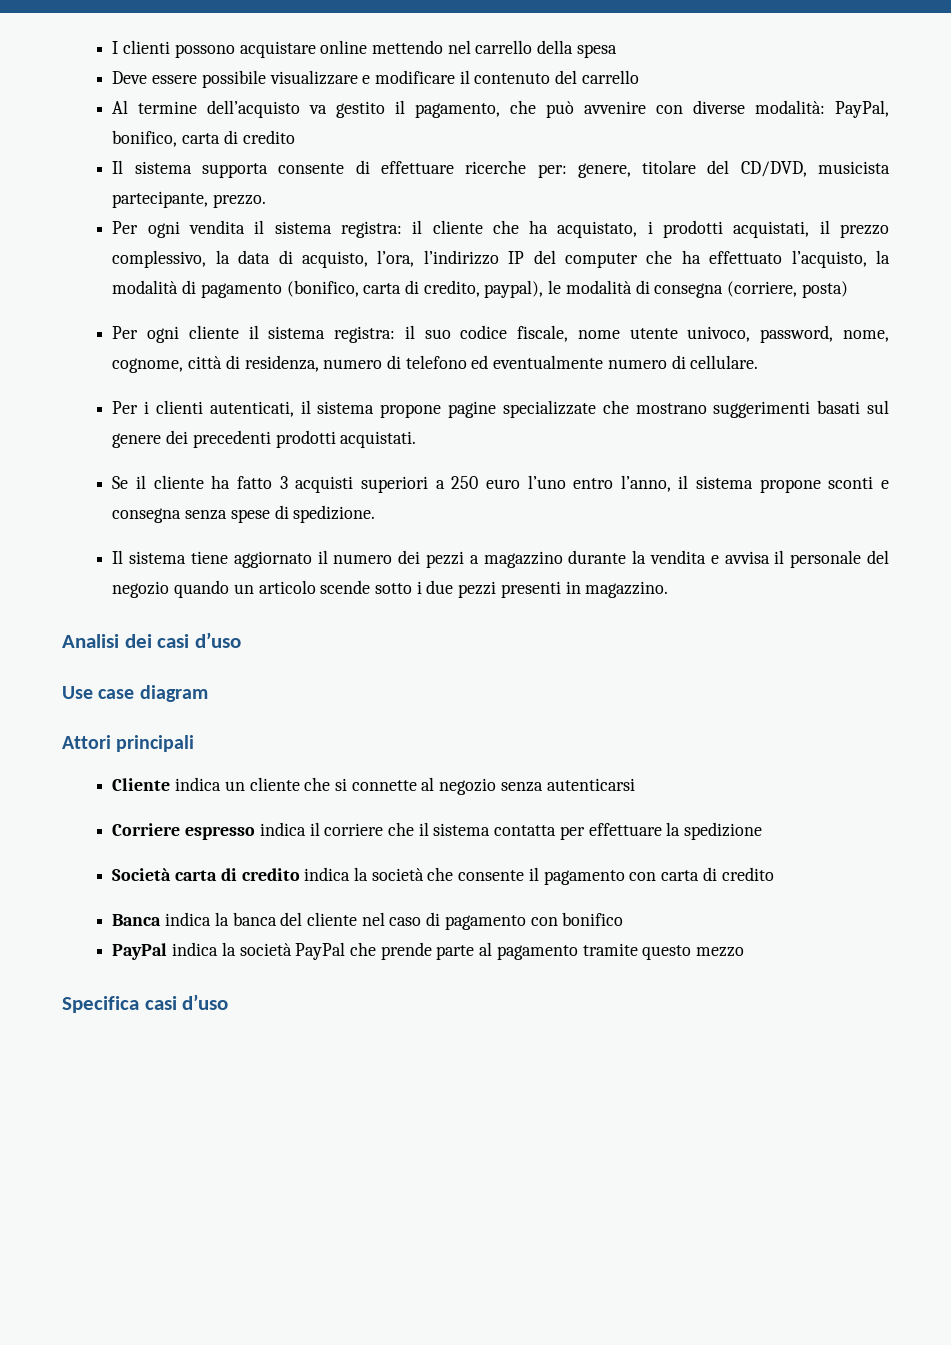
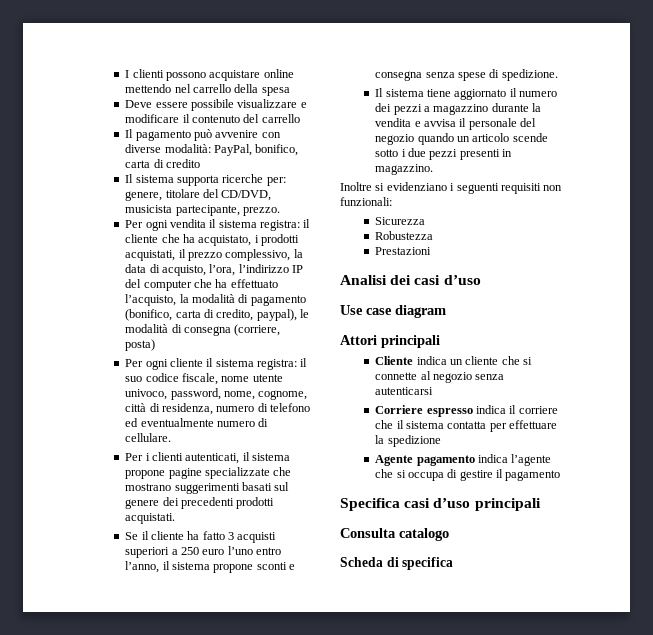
- Al termine dell’acquisto va gestito il pagamento, che può avvenire con diverse modalità: PayPal, bonifico, carta di credito
+ Il pagamento può avvenire con diverse modalità: PayPal, bonifico, carta di credito
- Il sistema supporta consente di effettuare ricerche per: genere, titolare del CD/DVD, musicista partecipante, prezzo.
+ Il sistema supporta ricerche per: genere, titolare del CD/DVD, musicista partecipante, prezzo.
+ Inoltre si evidenziano i seguenti requisiti non funzionali:
+ Sicurezza
+ Robustezza
+ Prestazioni
- Società carta di credito indica la società che consente il pagamento con carta di credito
- Banca indica la banca del cliente nel caso di pagamento con bonifico
- PayPal indica la società PayPal che prende parte al pagamento tramite questo mezzo
- Specifica casi d’uso
+ Agente pagamento indica l’agente che si occupa di gestire il pagamento
+ Specifica casi d’uso principali
+ Consulta catalogo
+ Scheda di specifica

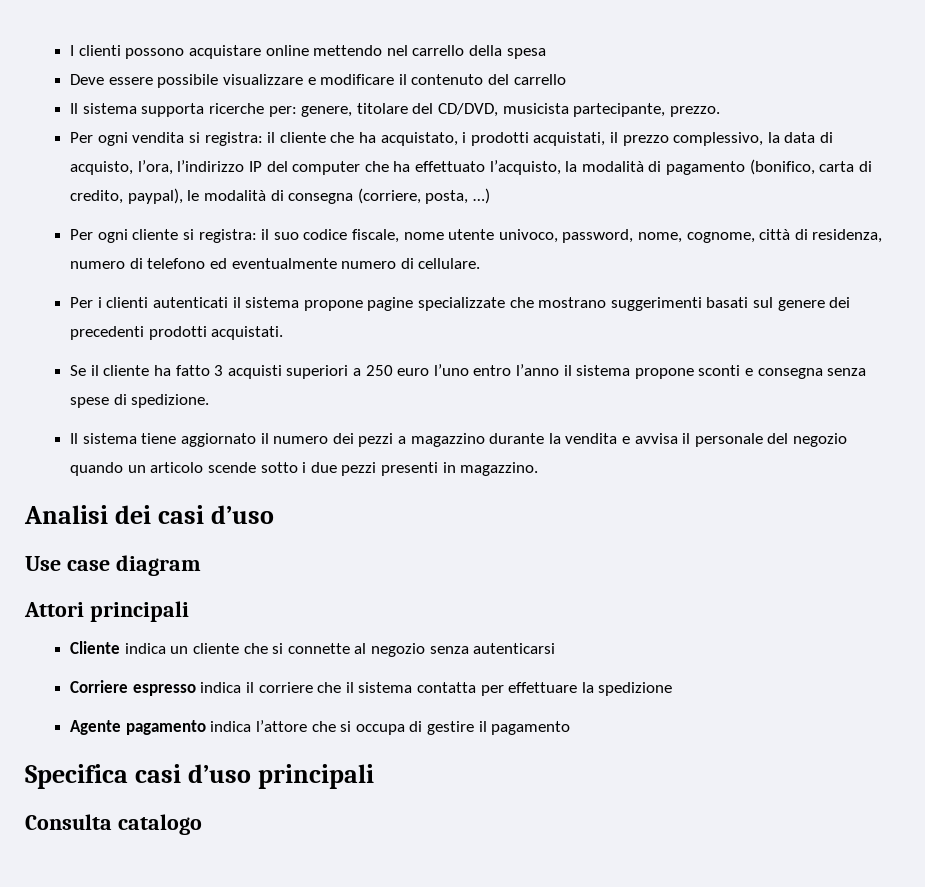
- Il pagamento può avvenire con diverse modalità: PayPal, bonifico, carta di credito
- Per ogni vendita il sistema registra: il cliente che ha acquistato, i prodotti acquistati, il prezzo complessivo, la data di acquisto, l’ora, l’indirizzo IP del computer che ha effettuato l’acquisto, la modalità di pagamento (bonifico, carta di credito, paypal), le modalità di consegna (corriere, posta)
+ Per ogni vendita si registra: il cliente che ha acquistato, i prodotti acquistati, il prezzo complessivo, la data di acquisto, l’ora, l’indirizzo IP del computer che ha effettuato l’acquisto, la modalità di pagamento (bonifico, carta di credito, paypal), le modalità di consegna (corriere, posta, …)
- Per ogni cliente il sistema registra: il suo codice fiscale, nome utente univoco, password, nome, cognome, città di residenza, numero di telefono ed eventualmente numero di cellulare.
+ Per ogni cliente si registra: il suo codice fiscale, nome utente univoco, password, nome, cognome, città di residenza, numero di telefono ed eventualmente numero di cellulare.
- Per i clienti autenticati, il sistema propone pagine specializzate che mostrano suggerimenti basati sul genere dei precedenti prodotti acquistati.
+ Per i clienti autenticati il sistema propone pagine specializzate che mostrano suggerimenti basati sul genere dei precedenti prodotti acquistati.
- Se il cliente ha fatto 3 acquisti superiori a 250 euro l’uno entro l’anno, il sistema propone sconti e consegna senza spese di spedizione.
+ Se il cliente ha fatto 3 acquisti superiori a 250 euro l’uno entro l’anno il sistema propone sconti e consegna senza spese di spedizione.
- Inoltre si evidenziano i seguenti requisiti non funzionali:
- Sicurezza
- Robustezza
- Prestazioni
- Agente pagamento indica l’agente che si occupa di gestire il pagamento
+ Agente pagamento indica l’attore che si occupa di gestire il pagamento
- Scheda di specifica

